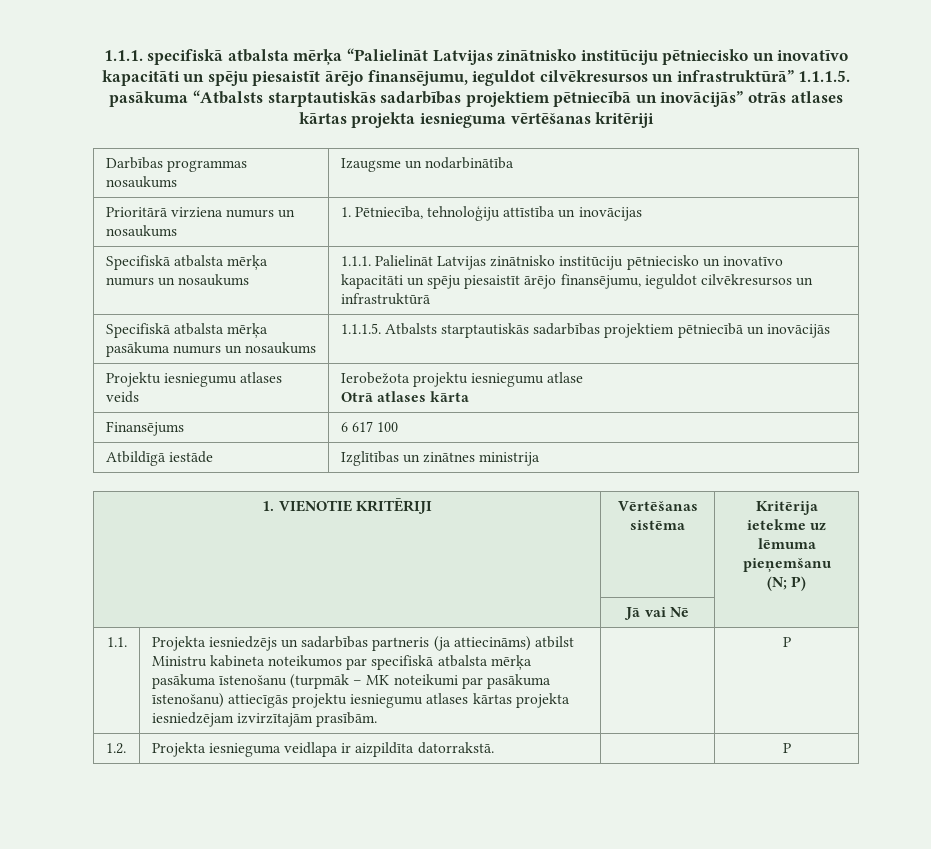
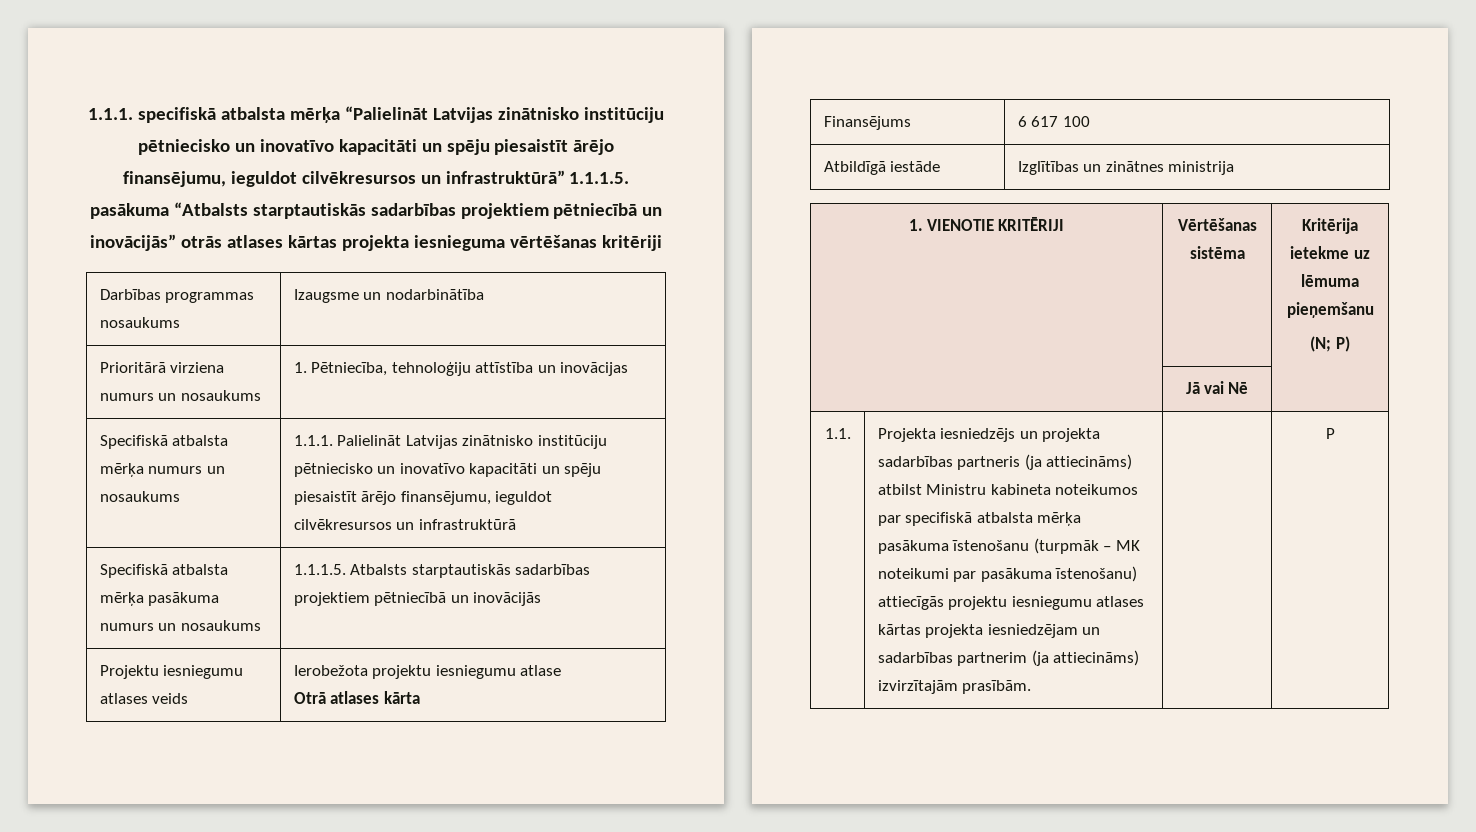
- Projekta iesniedzējs un sadarbības partneris (ja attiecināms) atbilst Ministru kabineta noteikumos par specifiskā atbalsta mērķa pasākuma īstenošanu (turpmāk – MK noteikumi par pasākuma īstenošanu) attiecīgās projektu iesniegumu atlases kārtas projekta iesniedzējam izvirzītajām prasībām. | | P
- 1.2. | Projekta iesnieguma veidlapa ir aizpildīta datorrakstā. | | P
+ Projekta iesniedzējs un projekta sadarbības partneris (ja attiecināms) atbilst Ministru kabineta noteikumos par specifiskā atbalsta mērķa pasākuma īstenošanu (turpmāk – MK noteikumi par pasākuma īstenošanu) attiecīgās projektu iesniegumu atlases kārtas projekta iesniedzējam un sadarbības partnerim (ja attiecināms) izvirzītajām prasībām. | | P

